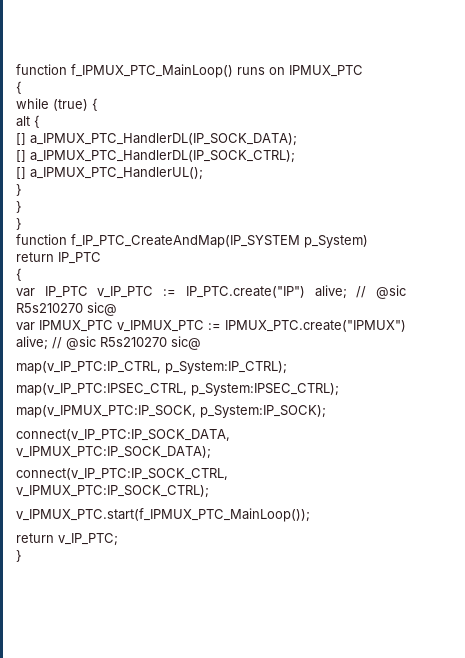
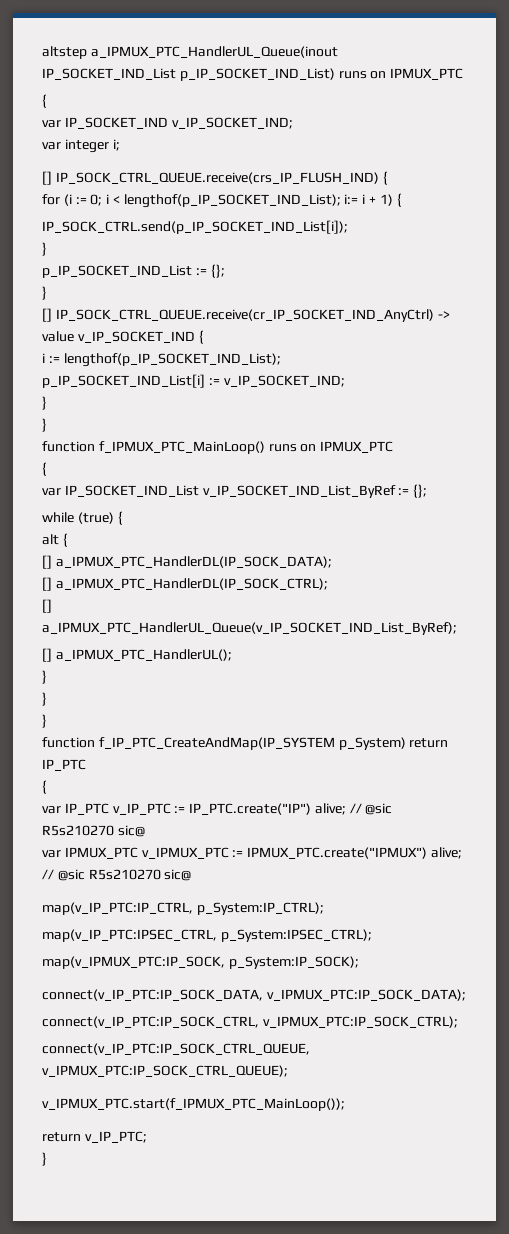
+ altstep a_IPMUX_PTC_HandlerUL_Queue(inout IP_SOCKET_IND_List p_IP_SOCKET_IND_List) runs on IPMUX_PTC
+ {
+ var IP_SOCKET_IND v_IP_SOCKET_IND;
+ var integer i;
+ [] IP_SOCK_CTRL_QUEUE.receive(crs_IP_FLUSH_IND) {
+ for (i := 0; i < lengthof(p_IP_SOCKET_IND_List); i:= i + 1) {
+ IP_SOCK_CTRL.send(p_IP_SOCKET_IND_List[i]);
+ }
+ p_IP_SOCKET_IND_List := {};
+ }
+ [] IP_SOCK_CTRL_QUEUE.receive(cr_IP_SOCKET_IND_AnyCtrl) -> value v_IP_SOCKET_IND {
+ i := lengthof(p_IP_SOCKET_IND_List);
+ p_IP_SOCKET_IND_List[i] := v_IP_SOCKET_IND;
+ }
+ }
+ var IP_SOCKET_IND_List v_IP_SOCKET_IND_List_ByRef := {};
+ [] a_IPMUX_PTC_HandlerUL_Queue(v_IP_SOCKET_IND_List_ByRef);
+ connect(v_IP_PTC:IP_SOCK_CTRL_QUEUE, v_IPMUX_PTC:IP_SOCK_CTRL_QUEUE);

